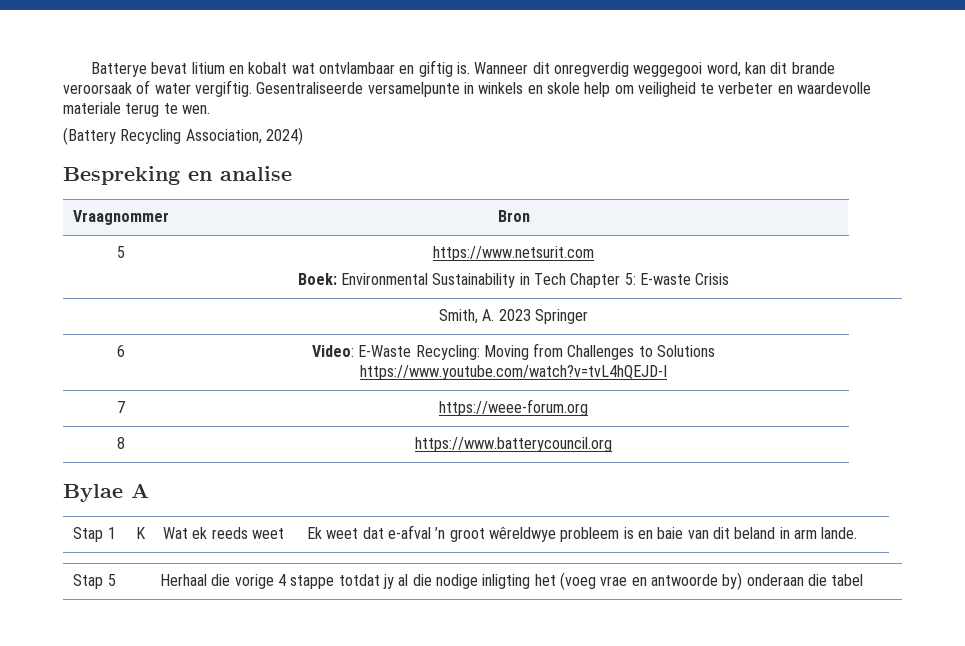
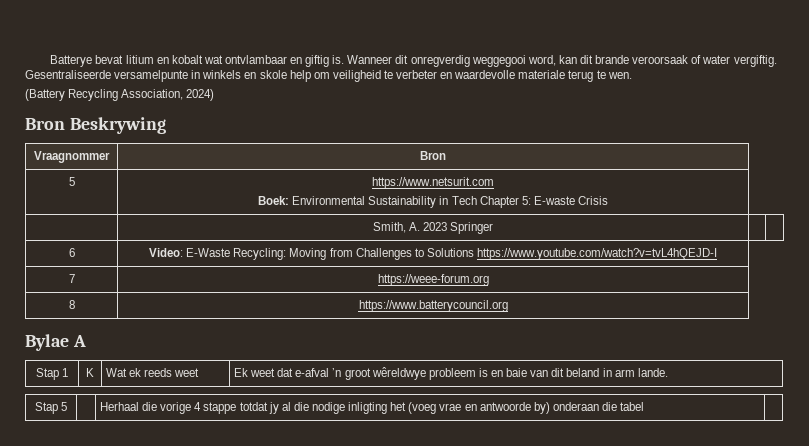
- Bespreking en analise
+ Bron Beskrywing

